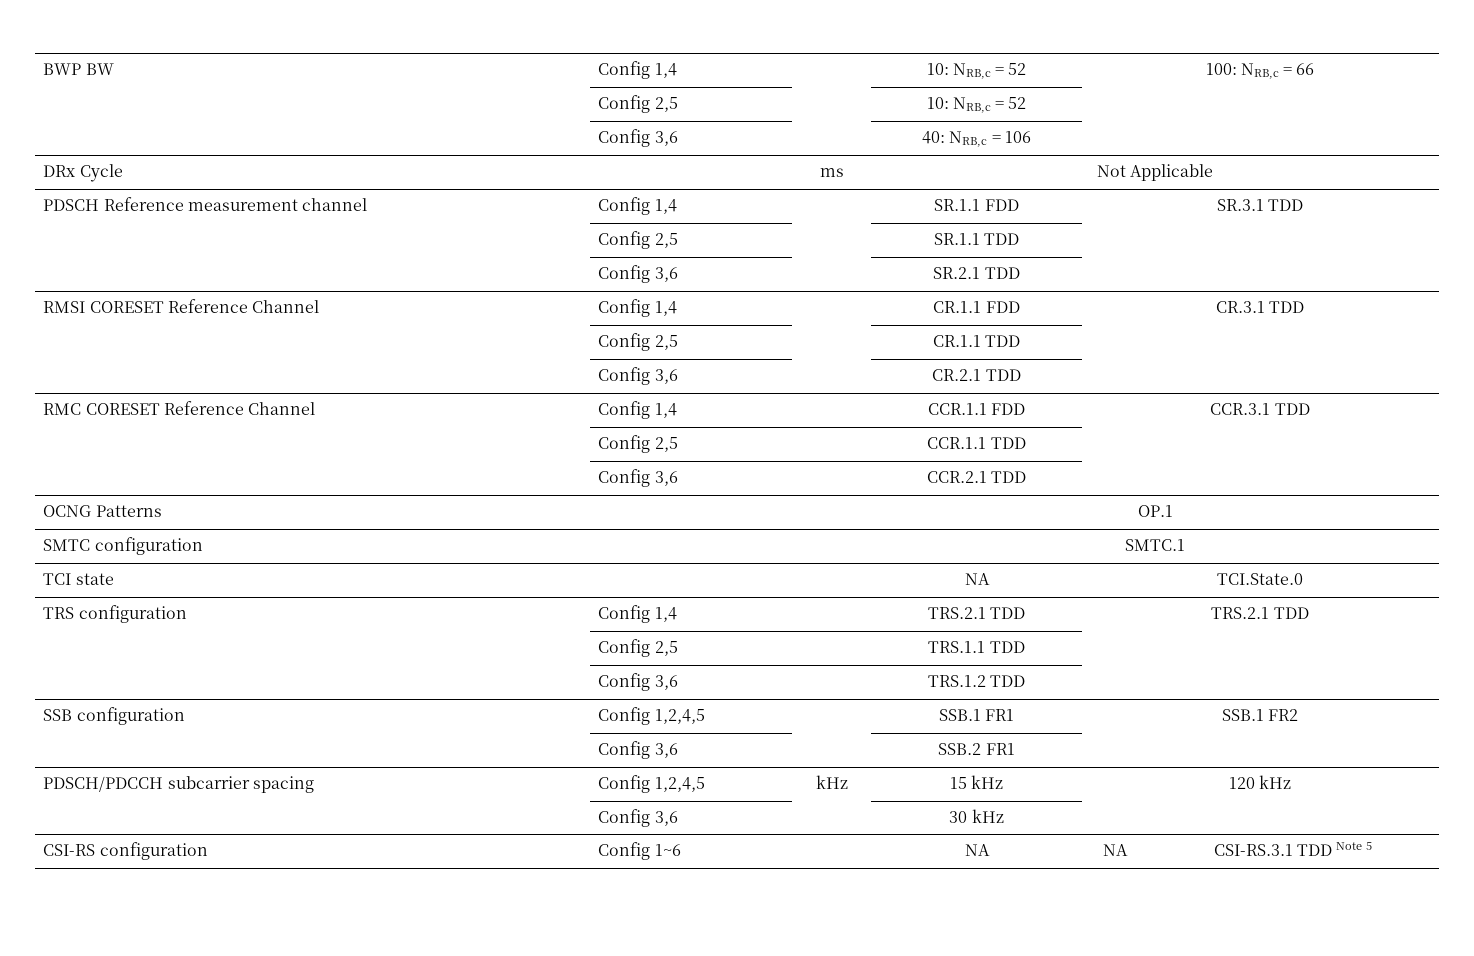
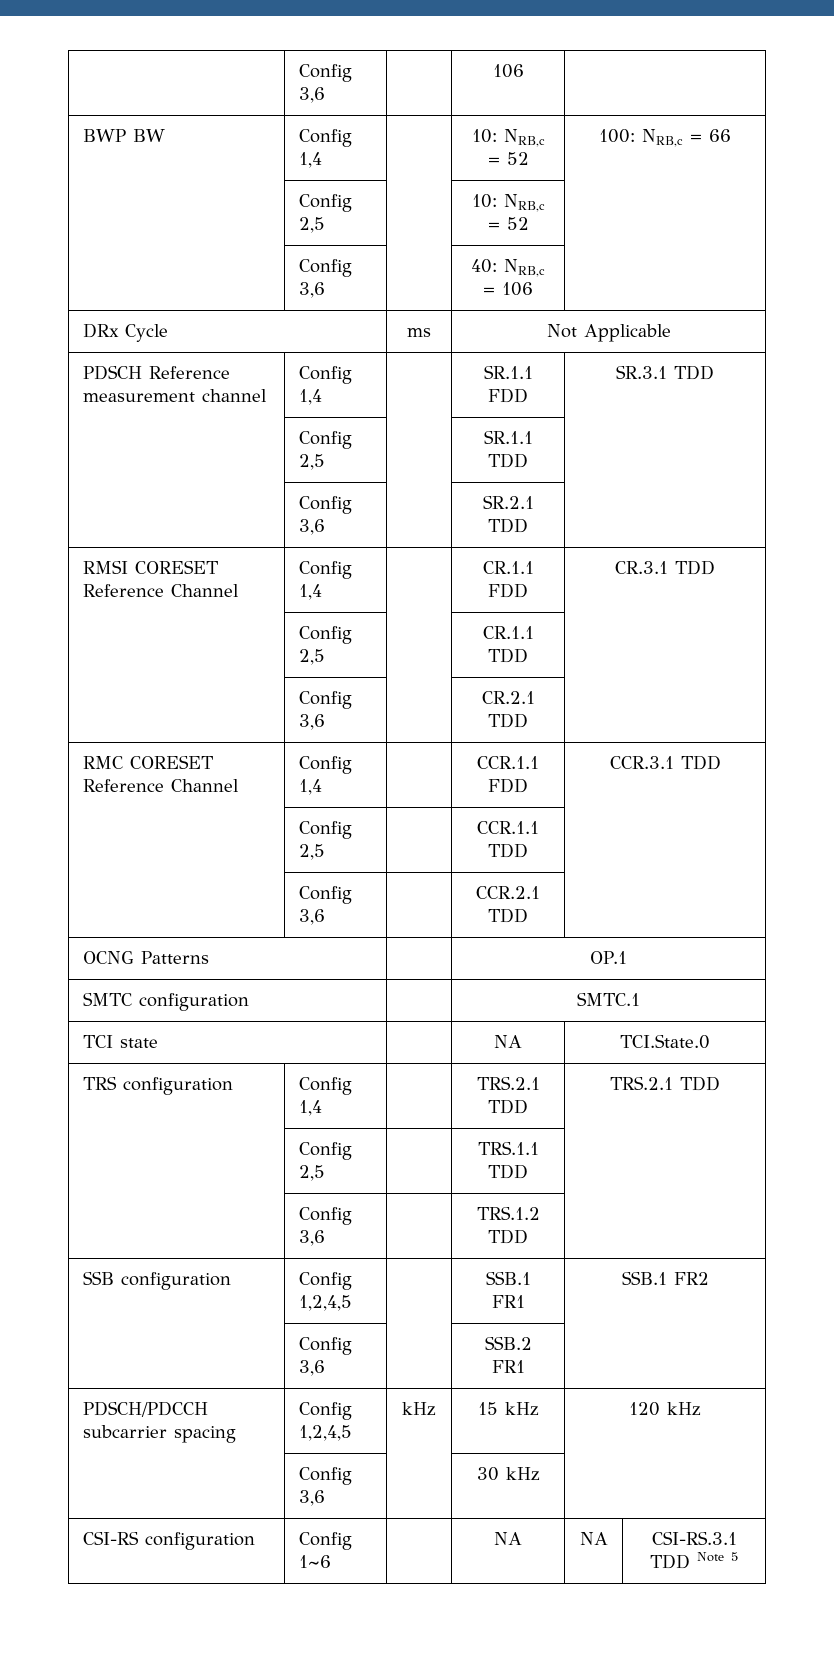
+ | Config 3,6 | | 106 |

